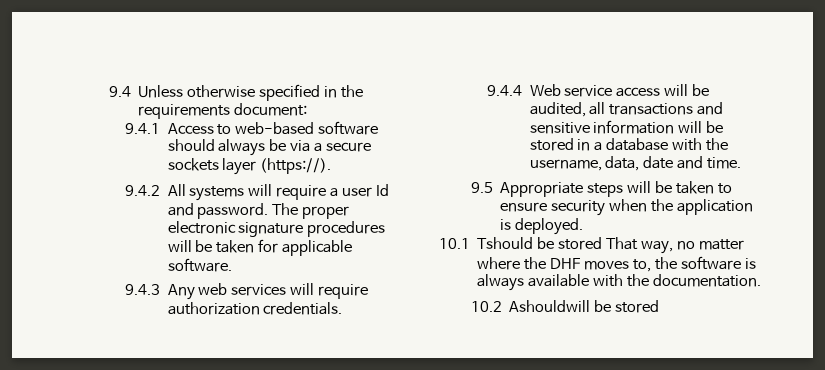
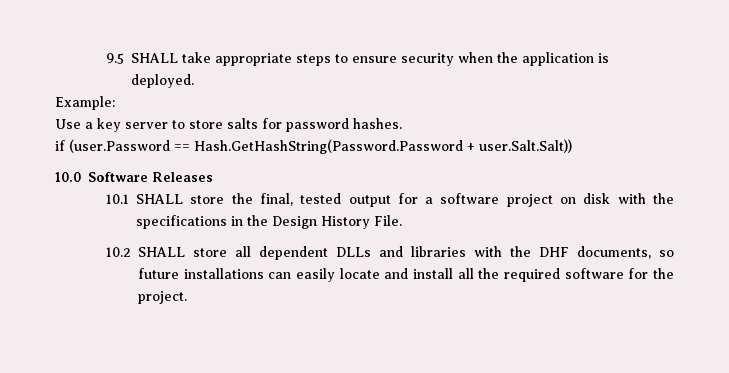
- 9.4 Unless otherwise specified in the requirements document:
- 9.4.1 Access to web-based software should always be via a secure sockets layer (https://).
- 9.4.2 All systems will require a user Id and password. The proper electronic signature procedures will be taken for applicable software.
- 9.4.3 Any web services will require authorization credentials.
- 9.4.4 Web service access will be audited, all transactions and sensitive information will be stored in a database with the username, data, date and time.
- 9.5 Appropriate steps will be taken to ensure security when the application is deployed.
+ 9.5 SHALL take appropriate steps to ensure security when the application is deployed.
- 10.1 Tshould be stored That way, no matter where the DHF moves to, the software is always available with the documentation.
- 10.2 Ashouldwill be stored
+ Example:
+ Use a key server to store salts for password hashes.
+ if (user.Password == Hash.GetHashString(Password.Password + user.Salt.Salt))
+ 10.0 Software Releases
+ 10.1 SHALL store the final, tested output for a software project on disk with the specifications in the Design History File.
+ 10.2 SHALL store all dependent DLLs and libraries with the DHF documents, so future installations can easily locate and install all the required software for the project.

